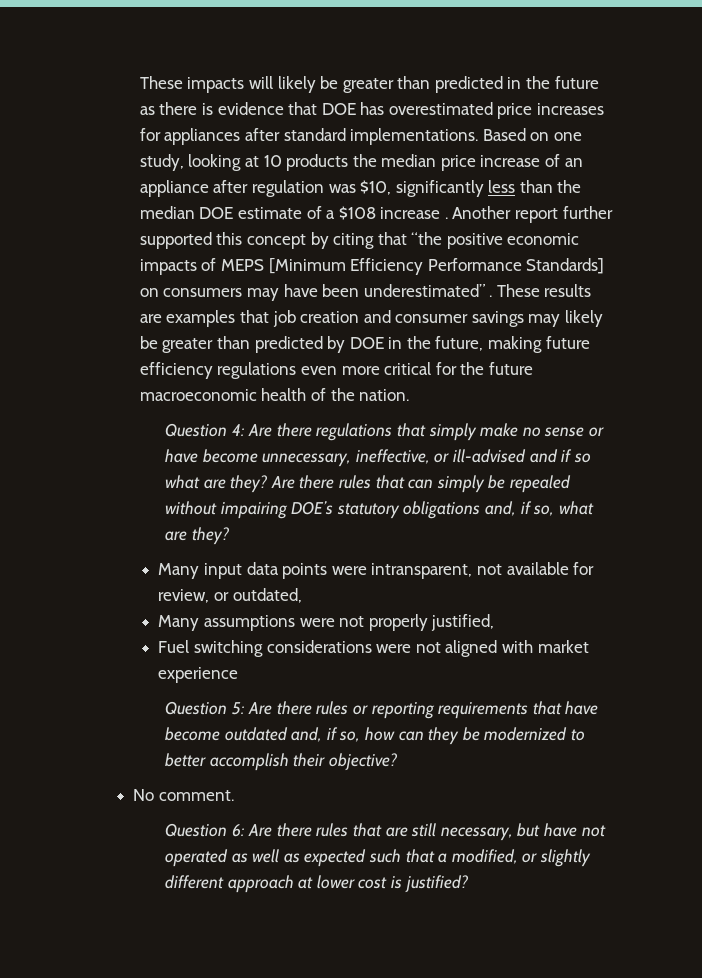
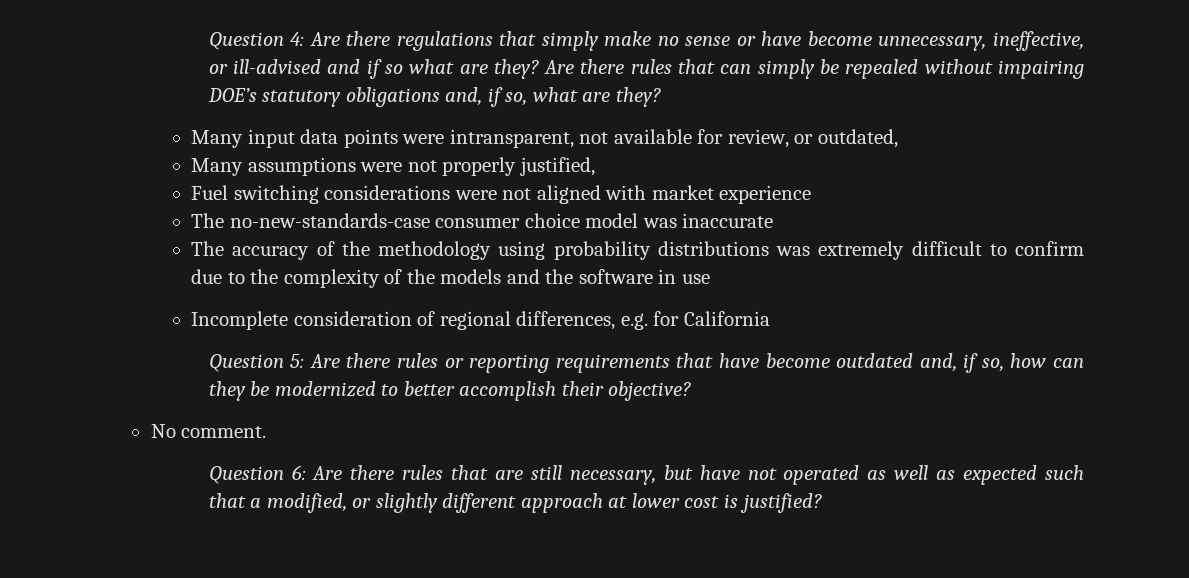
- These impacts will likely be greater than predicted in the future as there is evidence that DOE has overestimated price increases for appliances after standard implementations. Based on one study, looking at 10 products the median price increase of an appliance after regulation was $10, significantly less than the median DOE estimate of a $108 increase . Another report further supported this concept by citing that “the positive economic impacts of MEPS [Minimum Efficiency Performance Standards] on consumers may have been underestimated” . These results are examples that job creation and consumer savings may likely be greater than predicted by DOE in the future, making future efficiency regulations even more critical for the future macroeconomic health of the nation.
+ The no-new-standards-case consumer choice model was inaccurate
+ The accuracy of the methodology using probability distributions was extremely difficult to confirm due to the complexity of the models and the software in use
+ Incomplete consideration of regional differences, e.g. for California

